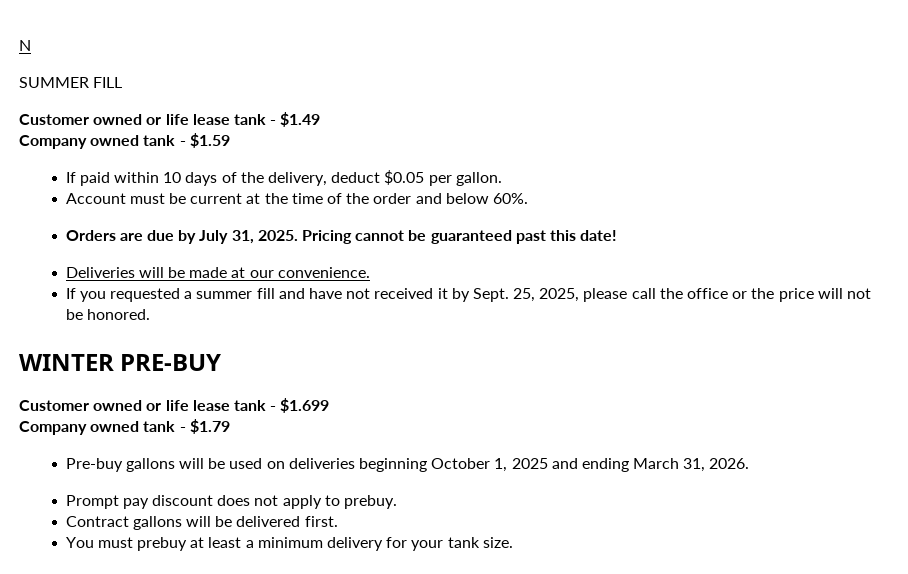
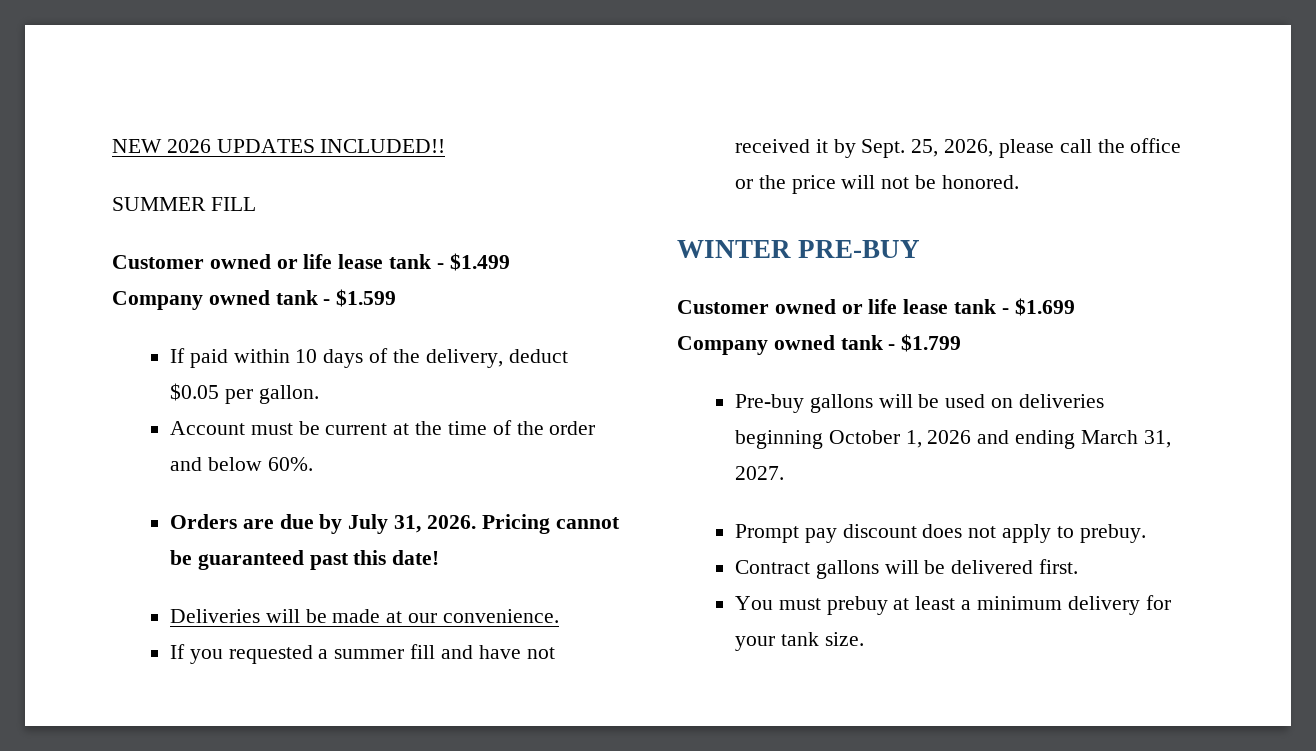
- N
+ NEW 2026 UPDATES INCLUDED!!
- Customer owned or life lease tank - $1.49
- Company owned tank - $1.59
+ Customer owned or life lease tank - $1.499
+ Company owned tank - $1.599
- Orders are due by July 31, 2025.
+ Orders are due by July 31, 2026.
- 25, 2025, please call the office or the price will not be honored.
+ 25, 2026, please call the office or the price will not be honored.
- Company owned tank - $1.79
+ Company owned tank - $1.799
- Pre-buy gallons will be used on deliveries beginning October 1, 2025 and ending March 31, 2026.
+ Pre-buy gallons will be used on deliveries beginning October 1, 2026 and ending March 31, 2027.

